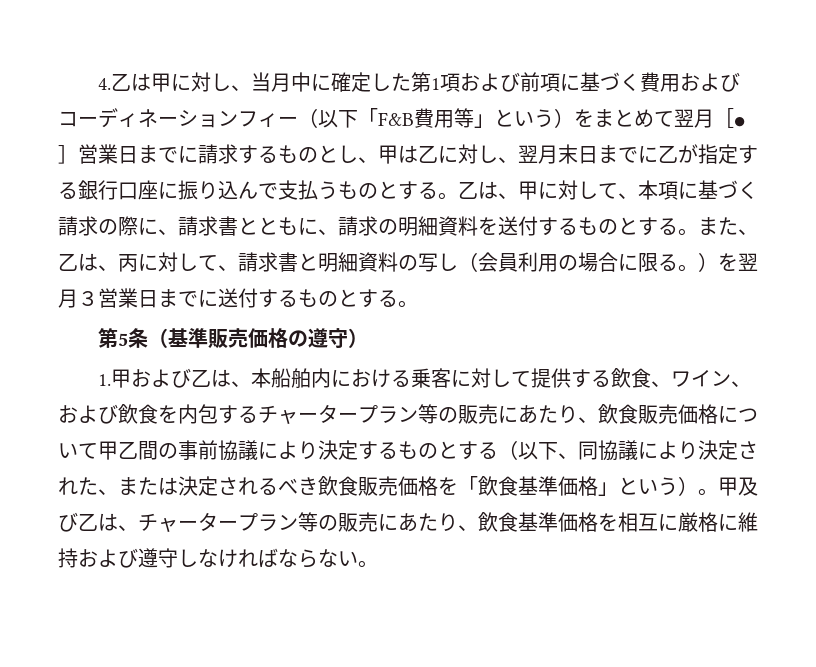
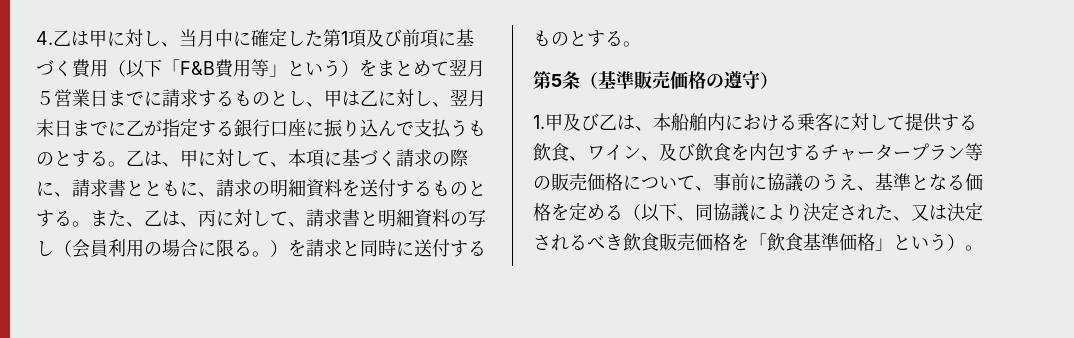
- 4.乙は甲に対し、当月中に確定した第1項および前項に基づく費用およびコーディネーションフィー（以下「F&B費用等」という）をまとめて翌月［●］営業日までに請求するものとし、甲は乙に対し、翌月末日までに乙が指定する銀行口座に振り込んで支払うものとする。
+ 4.乙は甲に対し、当月中に確定した第1項及び前項に基づく費用（以下「F&B費用等」という）をまとめて翌月５営業日までに請求するものとし、甲は乙に対し、翌月末日までに乙が指定する銀行口座に振り込んで支払うものとする。
- また、乙は、丙に対して、請求書と明細資料の写し（会員利用の場合に限る。）を翌月３営業日までに送付するものとする。
+ また、乙は、丙に対して、請求書と明細資料の写し（会員利用の場合に限る。）を請求と同時に送付するものとする。
- 1.甲および乙は、本船舶内における乗客に対して提供する飲食、ワイン、および飲食を内包するチャータープラン等の販売にあたり、飲食販売価格について甲乙間の事前協議により決定するものとする（以下、同協議により決定された、または決定されるべき飲食販売価格を「飲食基準価格」という）。甲及び乙は、チャータープラン等の販売にあたり、飲食基準価格を相互に厳格に維持および遵守しなければならない。
+ 1.甲及び乙は、本船舶内における乗客に対して提供する飲食、ワイン、及び飲食を内包するチャータープラン等の販売価格について、事前に協議のうえ、基準となる価格を定める（以下、同協議により決定された、又は決定されるべき飲食販売価格を「飲食基準価格」という）。

